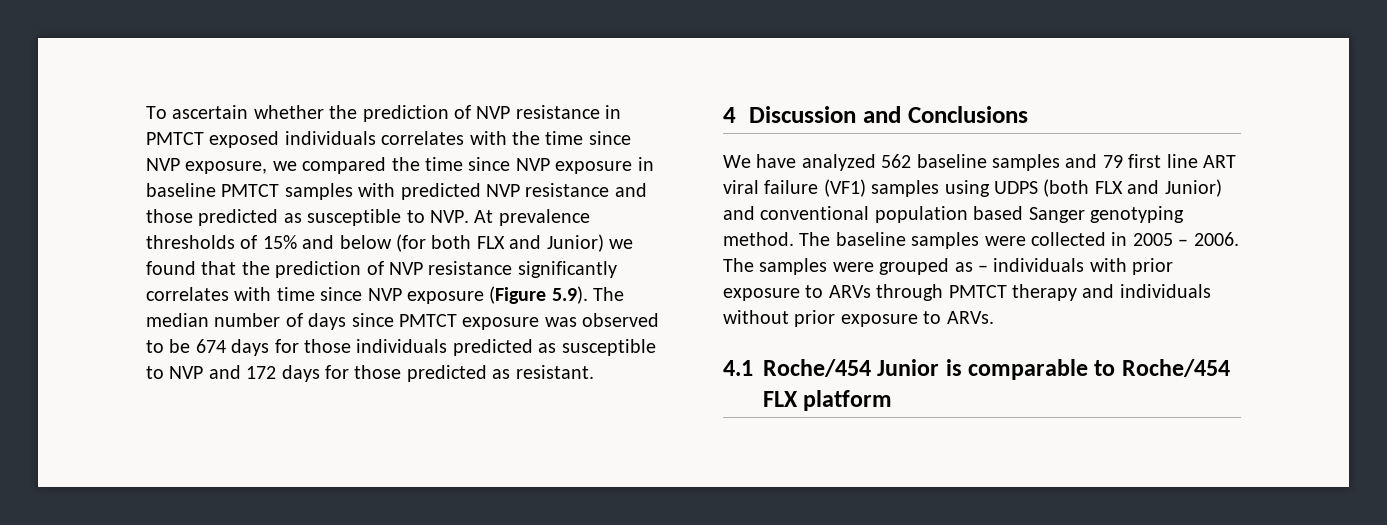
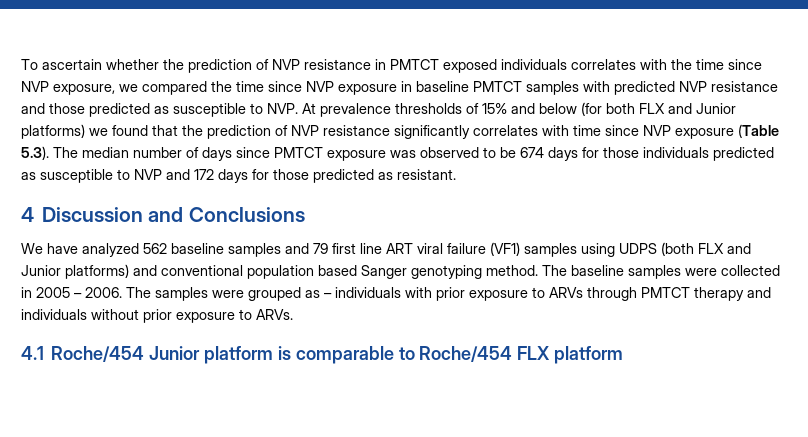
- To ascertain whether the prediction of NVP resistance in PMTCT exposed individuals correlates with the time since NVP exposure, we compared the time since NVP exposure in baseline PMTCT samples with predicted NVP resistance and those predicted as susceptible to NVP. At prevalence thresholds of 15% and below (for both FLX and Junior) we found that the prediction of NVP resistance significantly correlates with time since NVP exposure (Figure 5.9). The median number of days since PMTCT exposure was observed to be 674 days for those individuals predicted as susceptible to NVP and 172 days for those predicted as resistant.
+ To ascertain whether the prediction of NVP resistance in PMTCT exposed individuals correlates with the time since NVP exposure, we compared the time since NVP exposure in baseline PMTCT samples with predicted NVP resistance and those predicted as susceptible to NVP. At prevalence thresholds of 15% and below (for both FLX and Junior platforms) we found that the prediction of NVP resistance significantly correlates with time since NVP exposure (Table 5.3). The median number of days since PMTCT exposure was observed to be 674 days for those individuals predicted as susceptible to NVP and 172 days for those predicted as resistant.
- We have analyzed 562 baseline samples and 79 first line ART viral failure (VF1) samples using UDPS (both FLX and Junior) and conventional population based Sanger genotyping method.
+ We have analyzed 562 baseline samples and 79 first line ART viral failure (VF1) samples using UDPS (both FLX and Junior platforms) and conventional population based Sanger genotyping method.
- 4.1 Roche/454 Junior is comparable to Roche/454 FLX platform
+ 4.1 Roche/454 Junior platform is comparable to Roche/454 FLX platform

